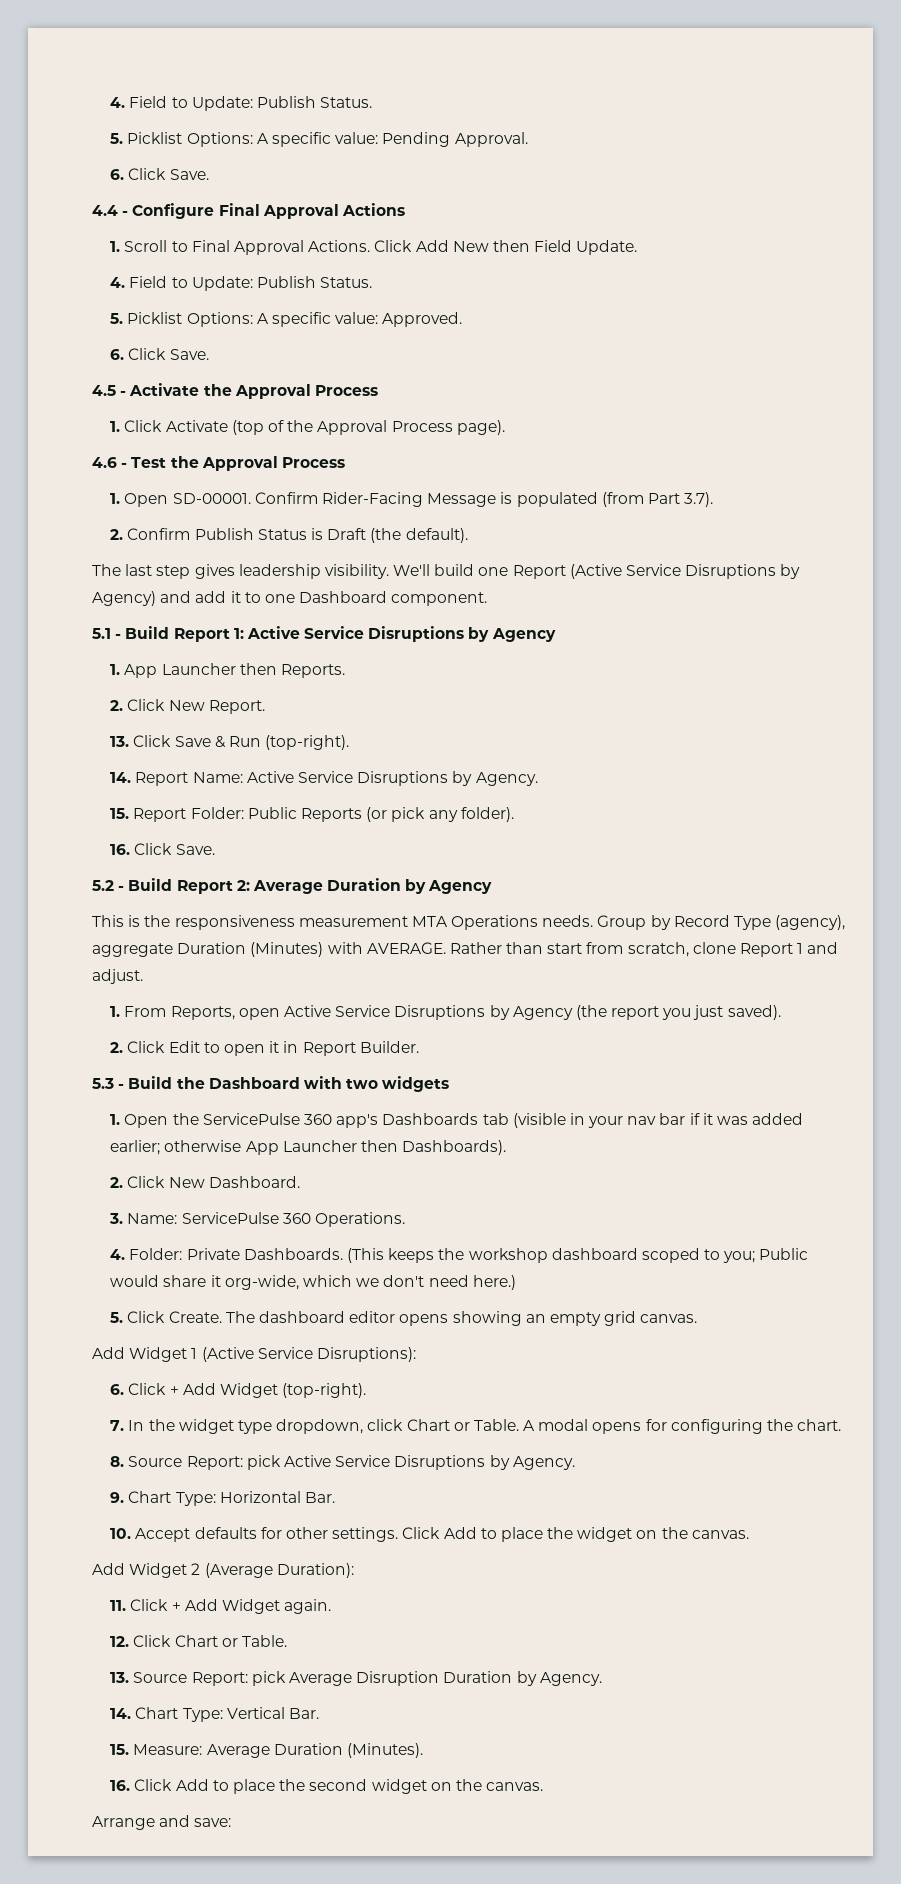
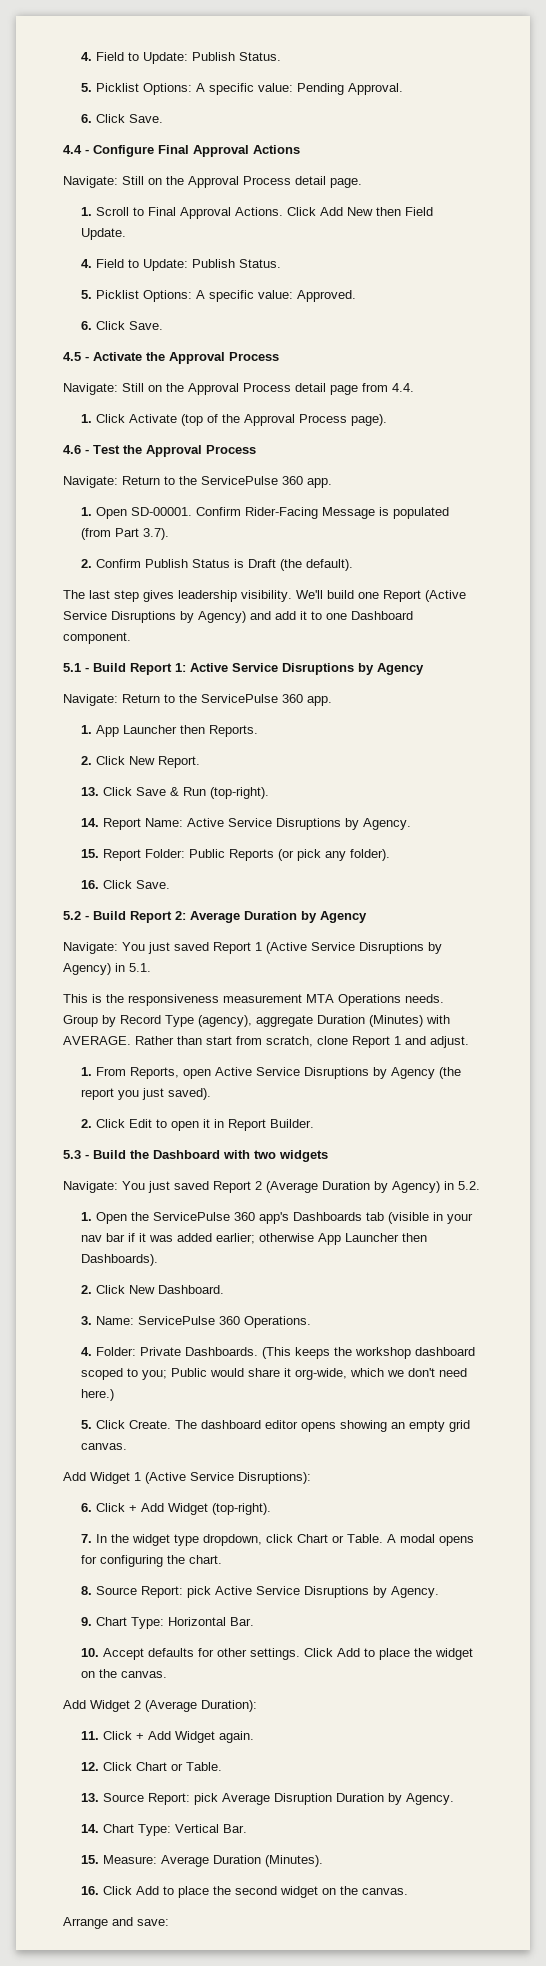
+ Navigate: Still on the Approval Process detail page.
+ Navigate: Still on the Approval Process detail page from 4.4.
  4.6 - Test the Approval Process
+ Navigate: Return to the ServicePulse 360 app.
  5.1 - Build Report 1: Active Service Disruptions by Agency
+ Navigate: Return to the ServicePulse 360 app.
+ Navigate: You just saved Report 1 (Active Service Disruptions by Agency) in 5.1.
+ Navigate: You just saved Report 2 (Average Duration by Agency) in 5.2.

